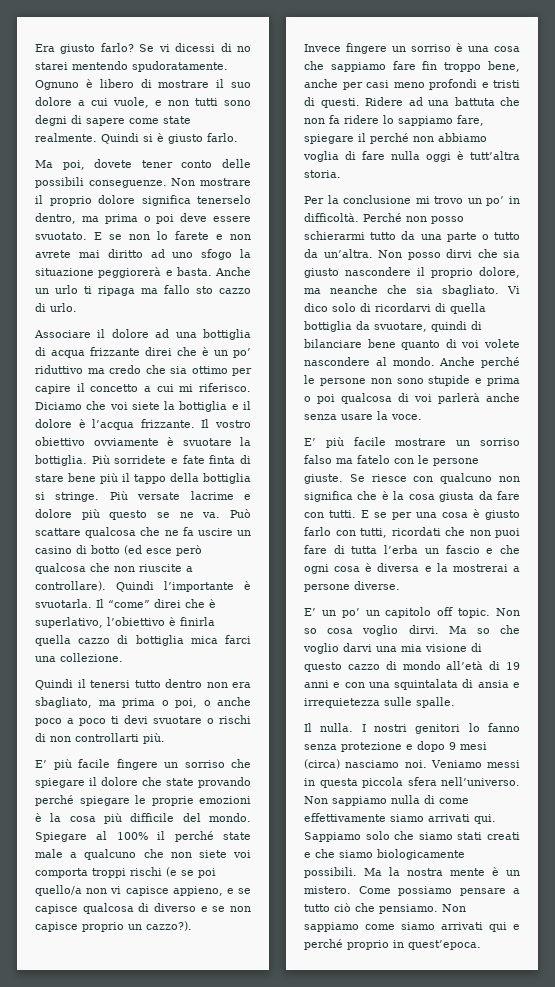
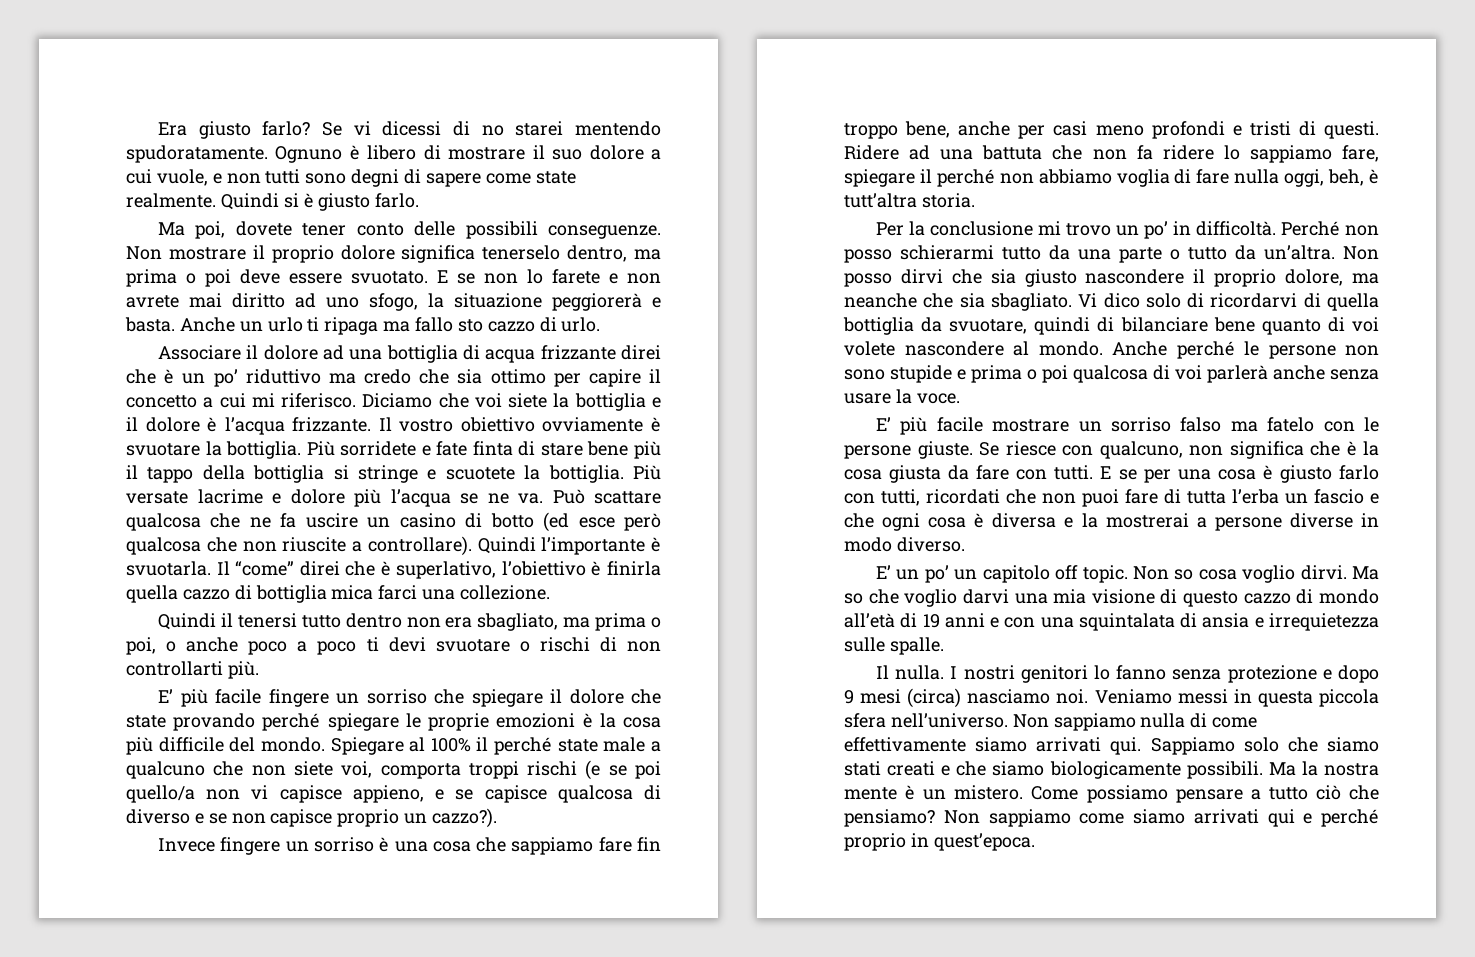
- E se non lo farete e non avrete mai diritto ad uno sfogo la situazione peggiorerà e basta.
+ E se non lo farete e non avrete mai diritto ad uno sfogo, la situazione peggiorerà e basta.
- Più sorridete e fate finta di stare bene più il tappo della bottiglia si stringe.
+ Più sorridete e fate finta di stare bene più il tappo della bottiglia si stringe e scuotete la bottiglia.
- Più versate lacrime e dolore più questo se ne va.
+ Più versate lacrime e dolore più l’acqua se ne va.
- Spiegare al 100% il perché state male a qualcuno che non siete voi comporta troppi rischi (e se poi quello/a non vi capisce appieno, e se capisce qualcosa di diverso e se non capisce proprio un cazzo?).
+ Spiegare al 100% il perché state male a qualcuno che non siete voi, comporta troppi rischi (e se poi quello/a non vi capisce appieno, e se capisce qualcosa di diverso e se non capisce proprio un cazzo?).
- Ridere ad una battuta che non fa ridere lo sappiamo fare, spiegare il perché non abbiamo voglia di fare nulla oggi è tutt’altra storia.
+ Ridere ad una battuta che non fa ridere lo sappiamo fare, spiegare il perché non abbiamo voglia di fare nulla oggi, beh, è tutt’altra storia.
- Se riesce con qualcuno non significa che è la cosa giusta da fare con tutti.
+ Se riesce con qualcuno, non significa che è la cosa giusta da fare con tutti.
- E se per una cosa è giusto farlo con tutti, ricordati che non puoi fare di tutta l’erba un fascio e che ogni cosa è diversa e la mostrerai a persone diverse.
+ E se per una cosa è giusto farlo con tutti, ricordati che non puoi fare di tutta l’erba un fascio e che ogni cosa è diversa e la mostrerai a persone diverse in modo diverso.
- Come possiamo pensare a tutto ciò che pensiamo.
+ Come possiamo pensare a tutto ciò che pensiamo?

